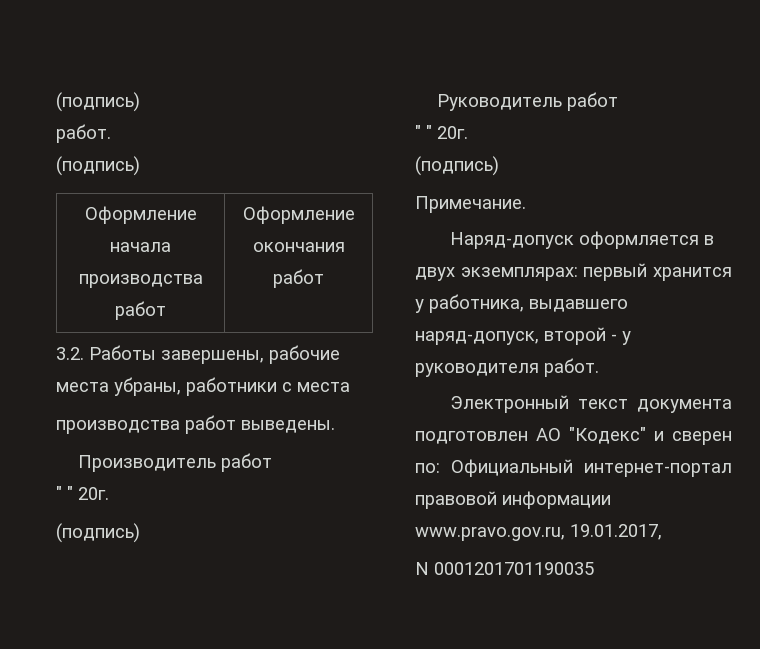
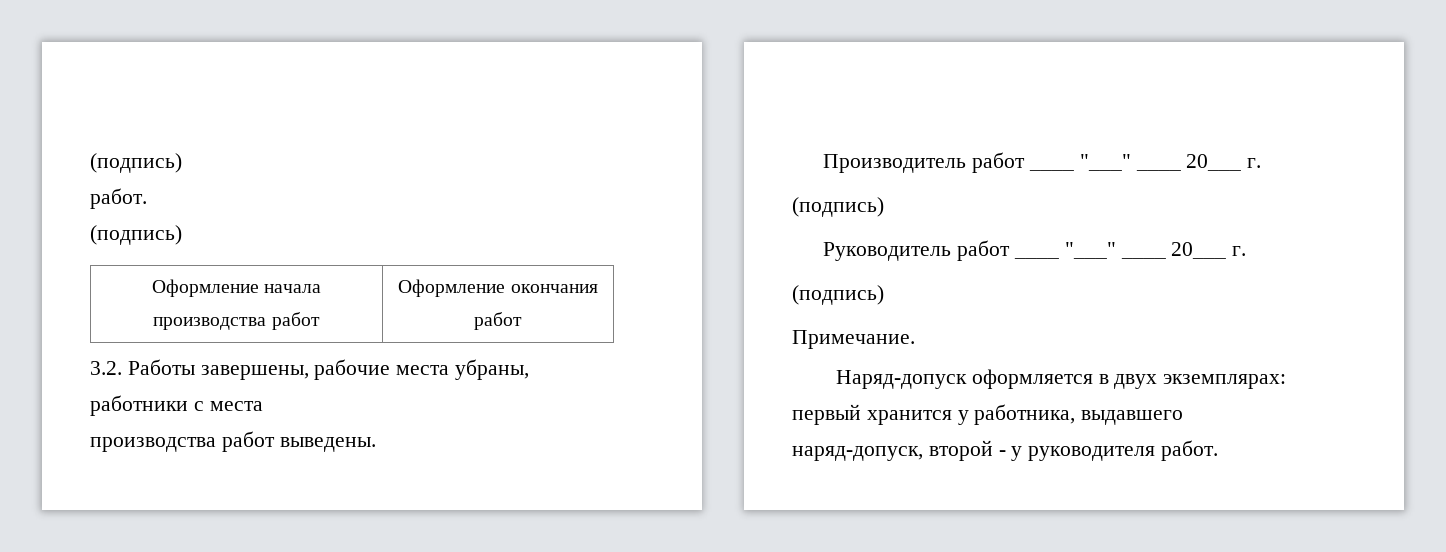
- Производитель работ
- " " 20г.
+ Производитель работ ____ "___" ____ 20___ г.
  (подпись)
- Руководитель работ
- " " 20г.
+ Руководитель работ ____ "___" ____ 20___ г.
- Электронный текст документа подготовлен АО "Кодекс" и сверен по: Официальный интернет-портал правовой информации www.pravo.gov.ru, 19.01.2017,
- N 0001201701190035

